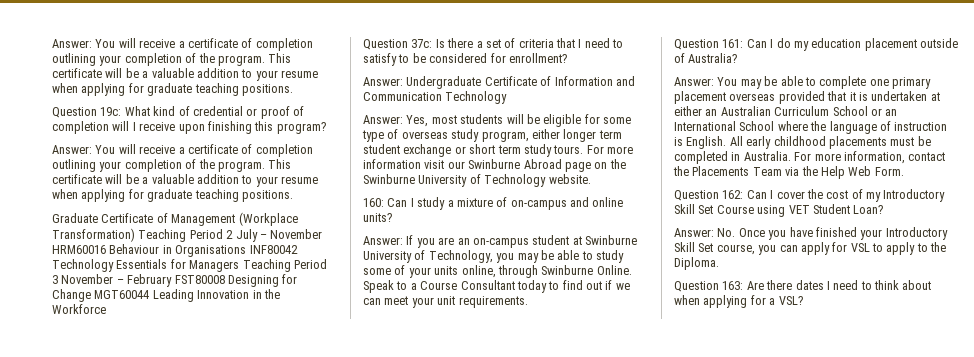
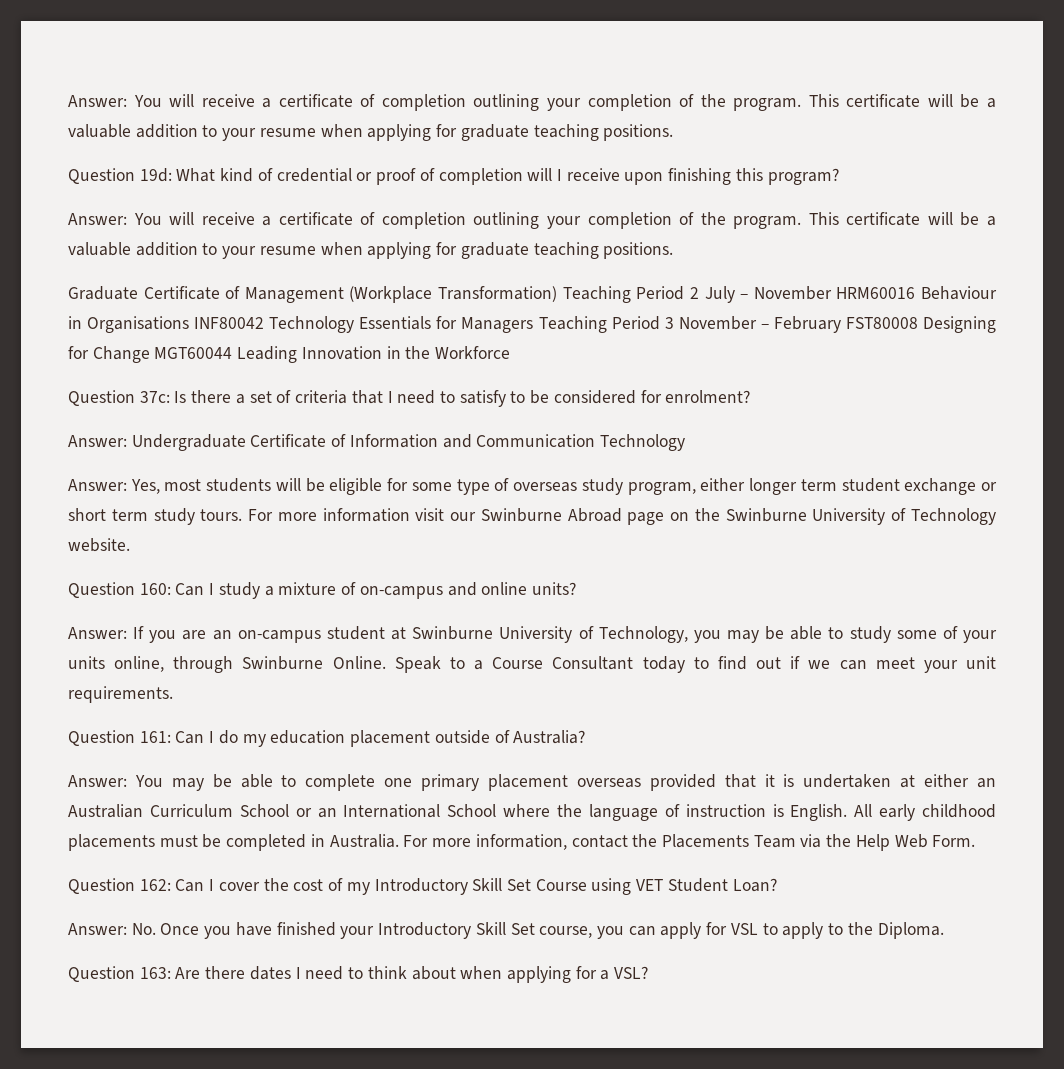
- Question 19c: What kind of credential or proof of completion will I receive upon finishing this program?
+ Question 19d: What kind of credential or proof of completion will I receive upon finishing this program?
- Question 37c: Is there a set of criteria that I need to satisfy to be considered for enrollment?
+ Question 37c: Is there a set of criteria that I need to satisfy to be considered for enrolment?
- 160: Can I study a mixture of on-campus and online units?
+ Question 160: Can I study a mixture of on-campus and online units?

